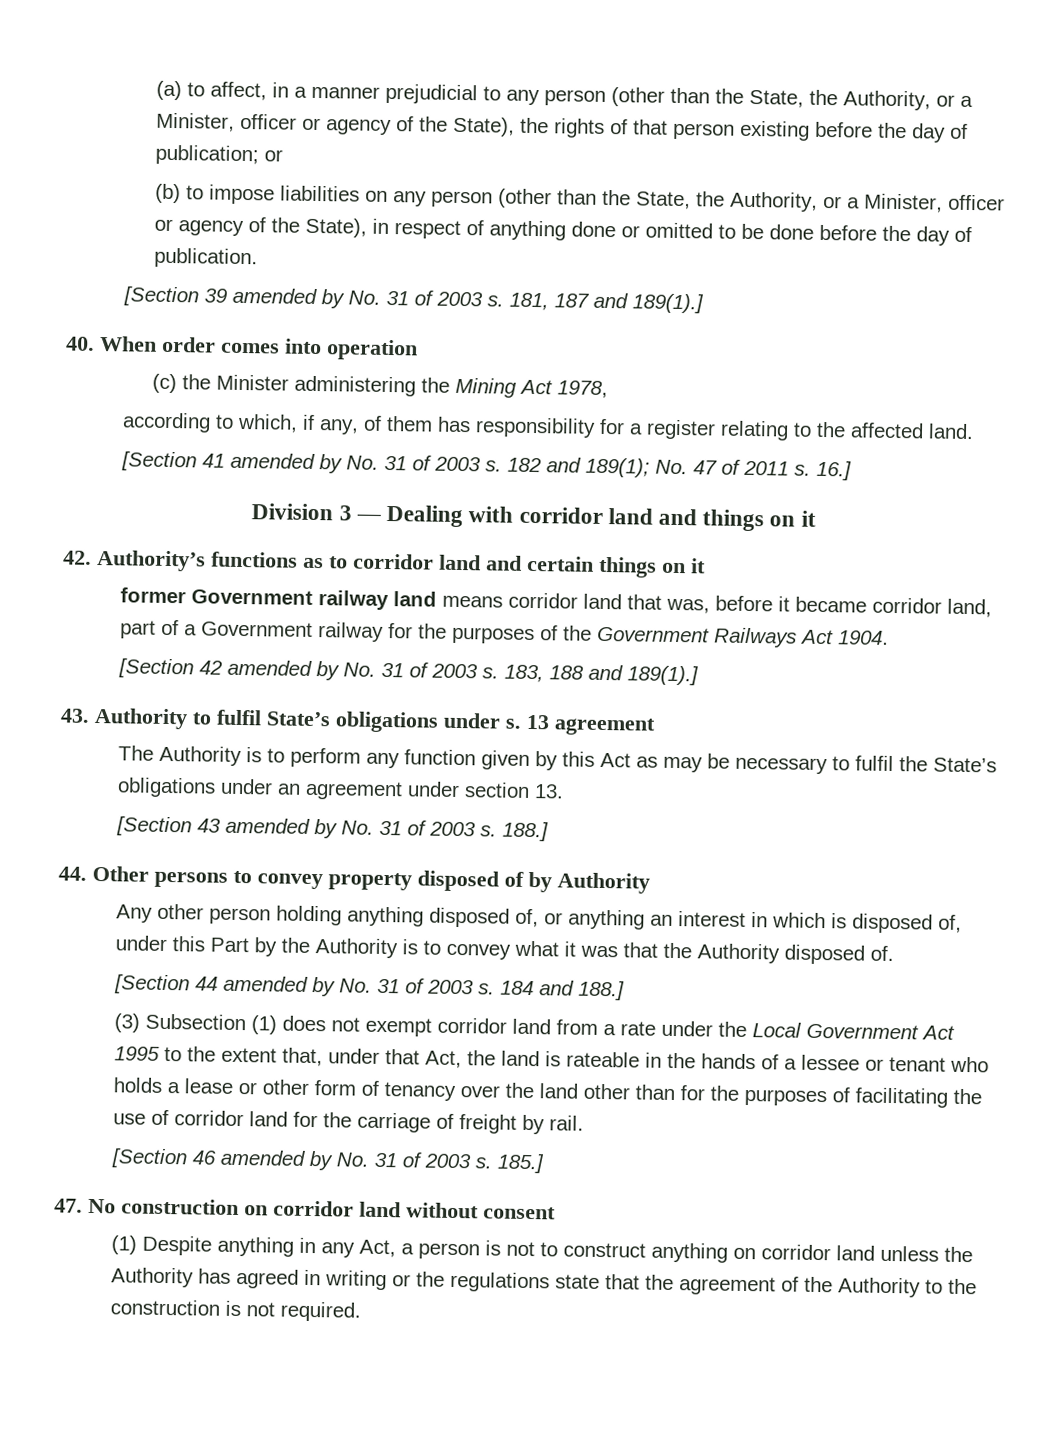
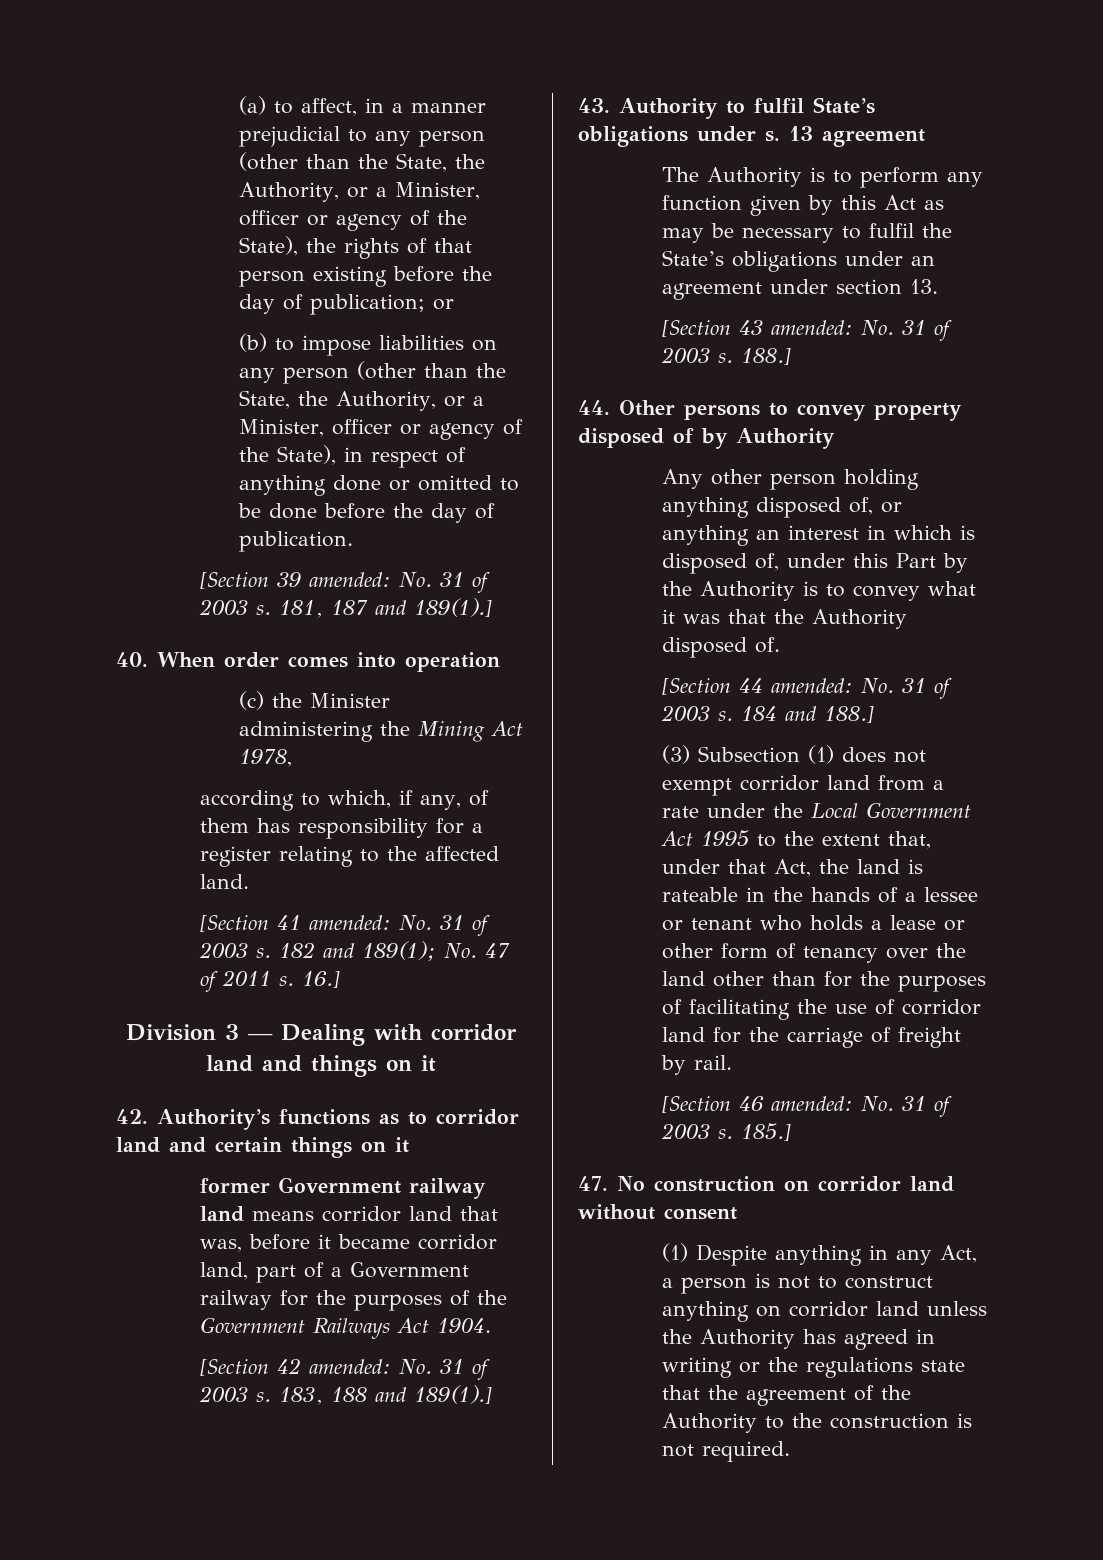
- [Section 39 amended by No. 31 of 2003 s.
+ [Section 39 amended: No. 31 of 2003 s.
- [Section 41 amended by No. 31 of 2003 s.
+ [Section 41 amended: No. 31 of 2003 s.
- [Section 42 amended by No. 31 of 2003 s.
+ [Section 42 amended: No. 31 of 2003 s.
- [Section 43 amended by No. 31 of 2003 s.
+ [Section 43 amended: No. 31 of 2003 s.
- [Section 44 amended by No. 31 of 2003 s.
+ [Section 44 amended: No. 31 of 2003 s.
- [Section 46 amended by No. 31 of 2003 s.
+ [Section 46 amended: No. 31 of 2003 s.

